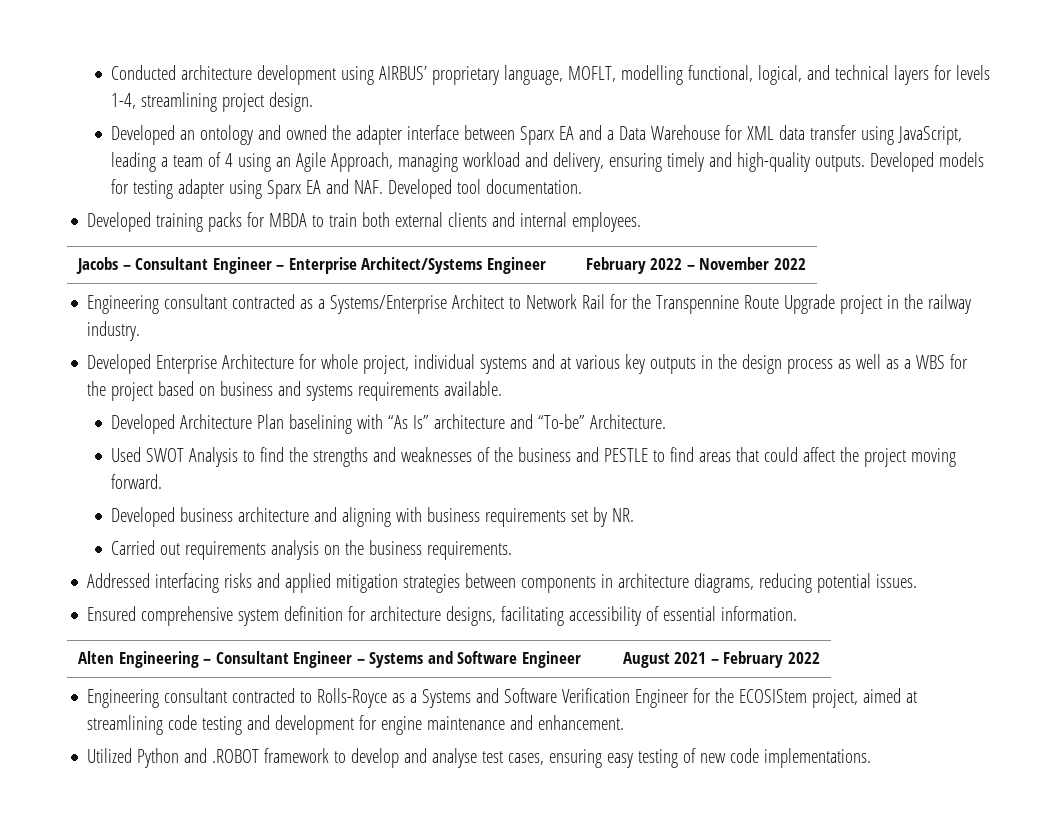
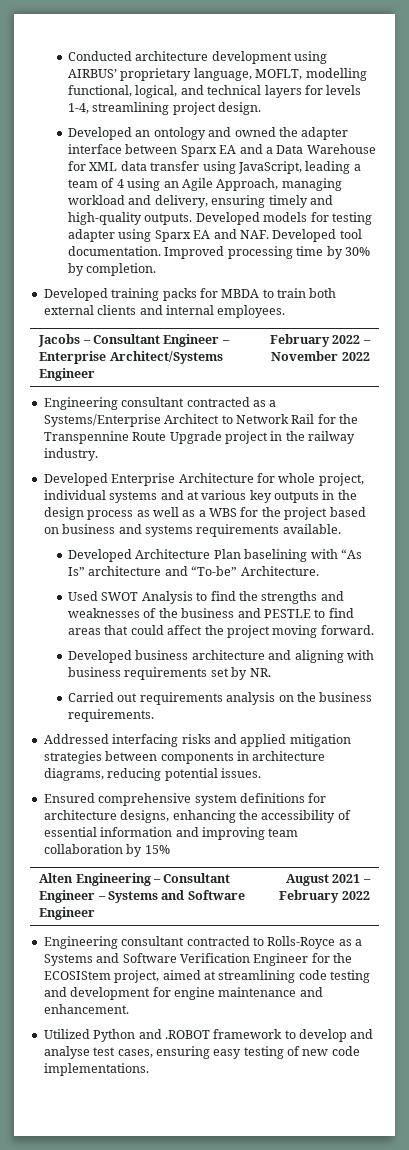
+ Improved processing time by 30% by completion.
- Ensured comprehensive system definition for architecture designs, facilitating accessibility of essential information.
+ Ensured comprehensive system definitions for architecture designs, enhancing the accessibility of essential information and improving team collaboration by 15%

